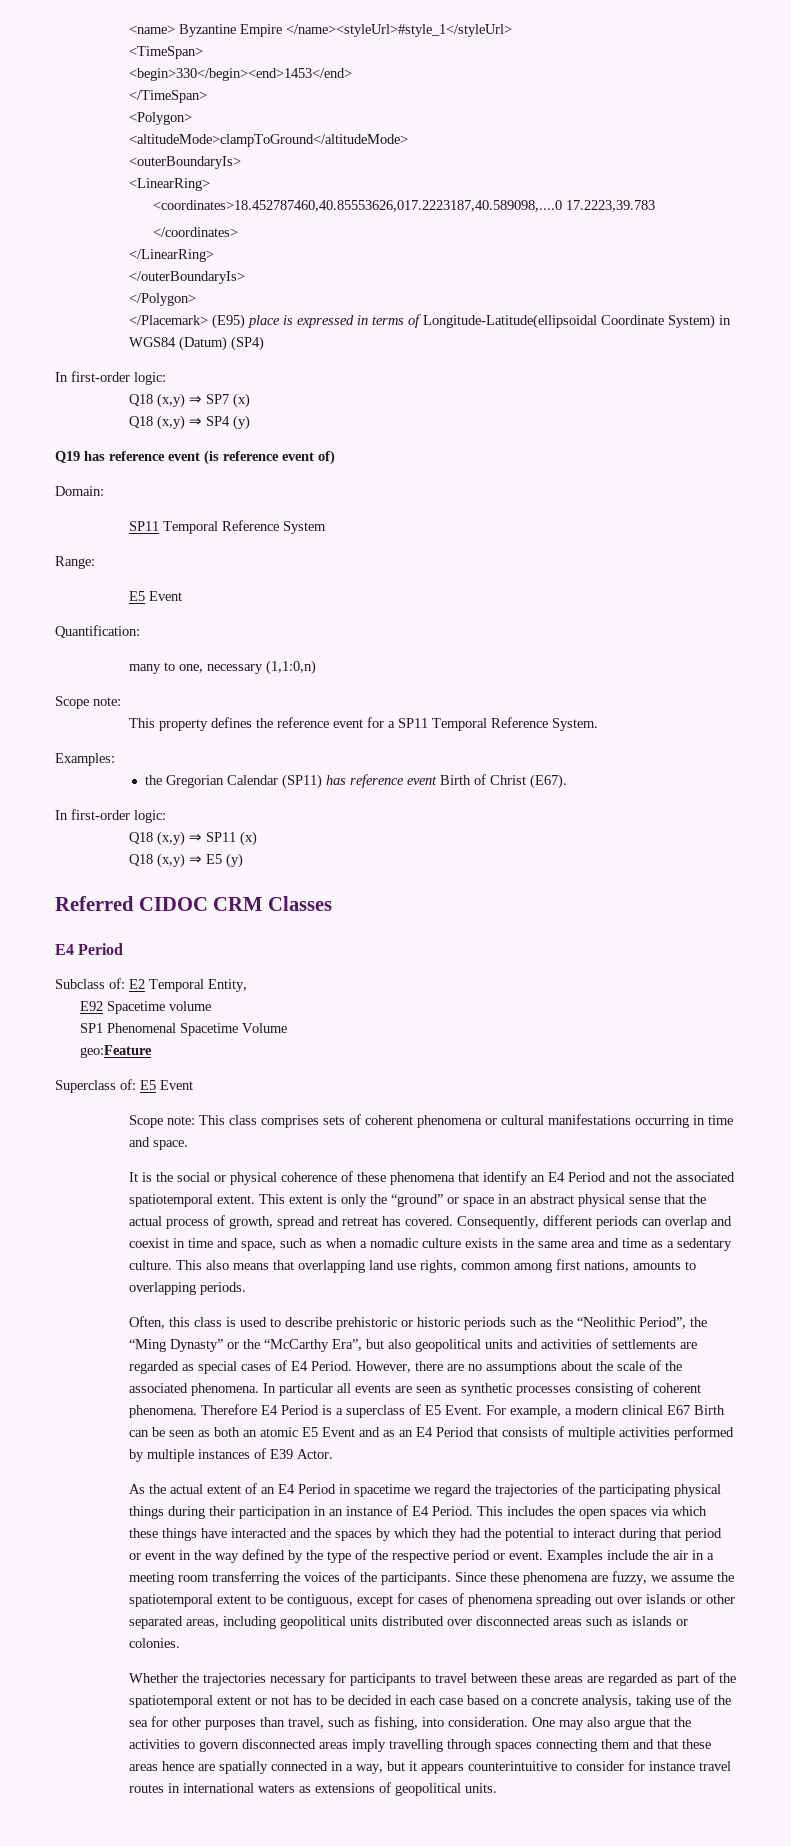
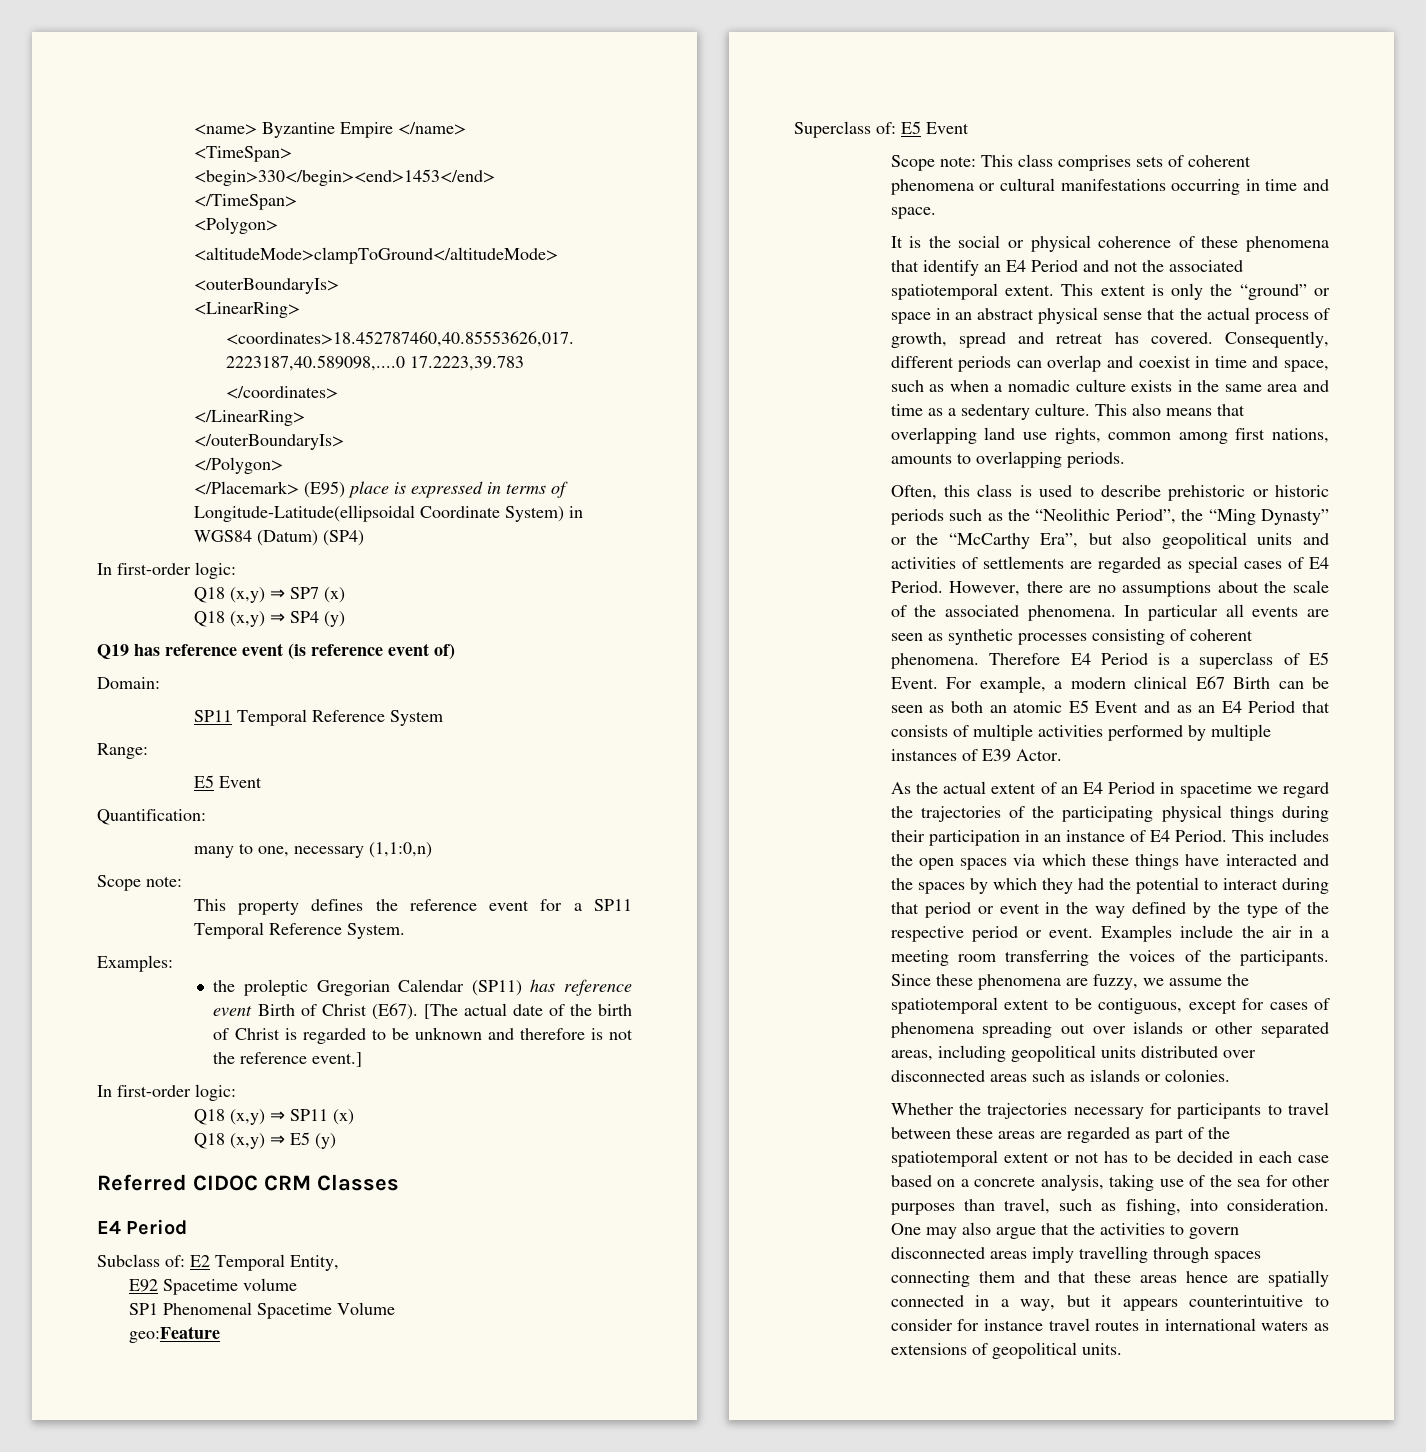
- <name> Byzantine Empire </name><styleUrl>#style_1</styleUrl>
+ <name> Byzantine Empire </name>
- the Gregorian Calendar (SP11) has reference event Birth of Christ (E67).
+ the proleptic Gregorian Calendar (SP11) has reference event Birth of Christ (E67). [The actual date of the birth of Christ is regarded to be unknown and therefore is not the reference event.]

